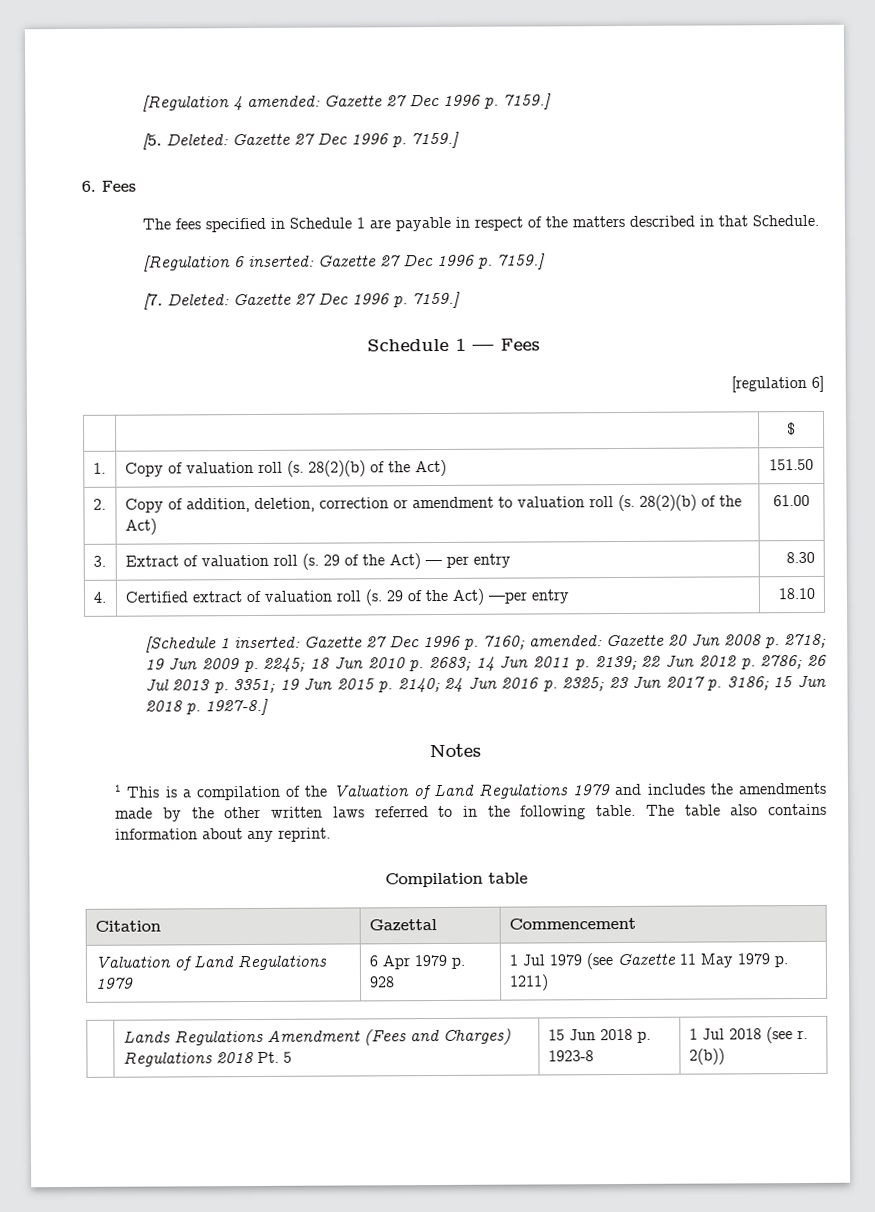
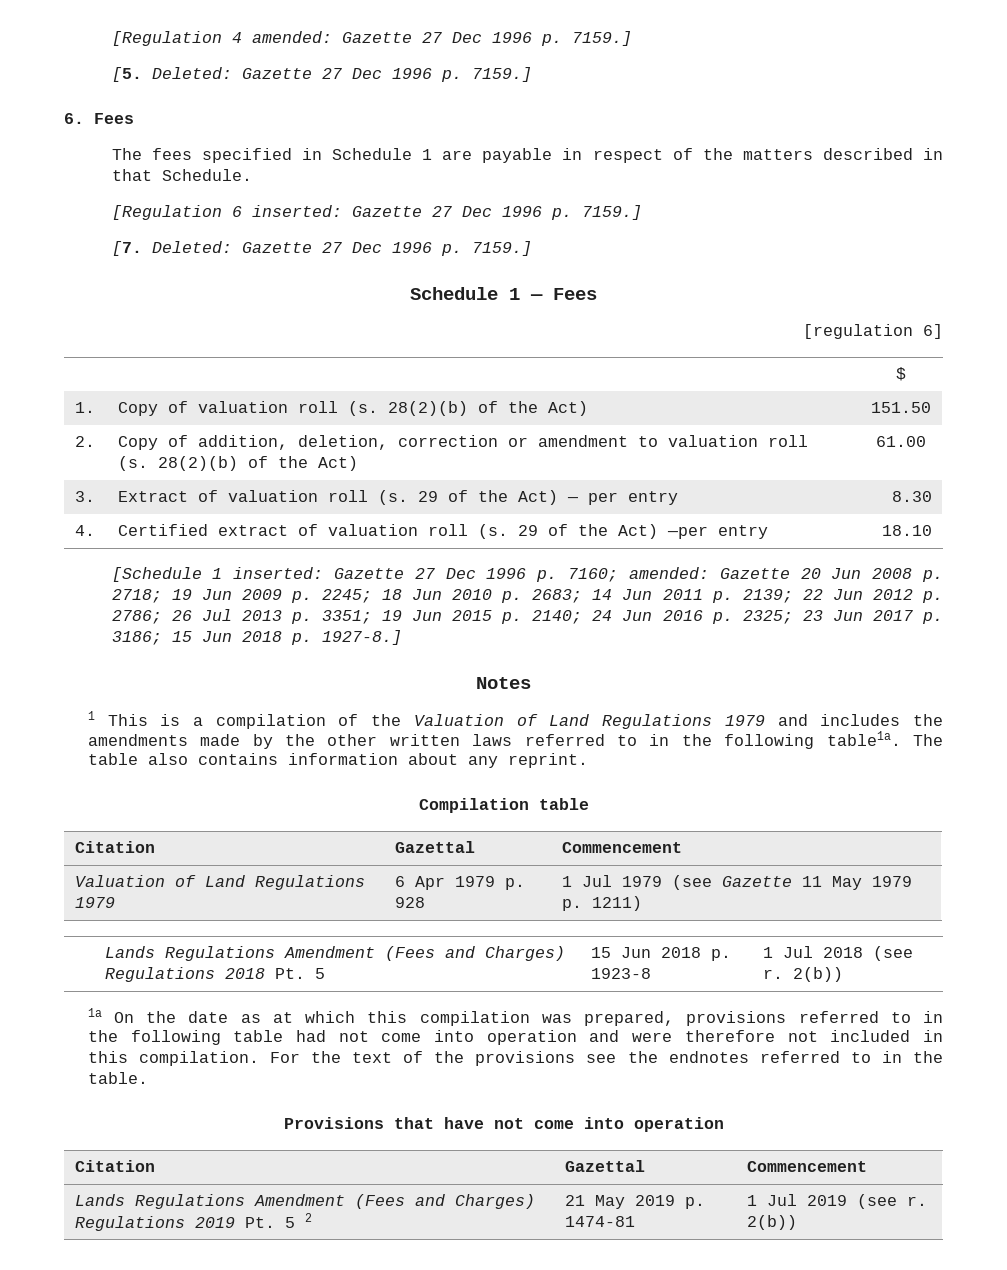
- 1 This is a compilation of the Valuation of Land Regulations 1979 and includes the amendments made by the other written laws referred to in the following table.
+ 1 This is a compilation of the Valuation of Land Regulations 1979 and includes the amendments made by the other written laws referred to in the following table1a.
+ 1a On the date as at which this compilation was prepared, provisions referred to in the following table had not come into operation and were therefore not included in this compilation. For the text of the provisions see the endnotes referred to in the table.
+ Provisions that have not come into operation
+ Citation | Gazettal | Commencement
+ Lands Regulations Amendment (Fees and Charges) Regulations 2019 Pt. 5 2 | 21 May 2019 p. 1474-81 | 1 Jul 2019 (see r. 2(b))

